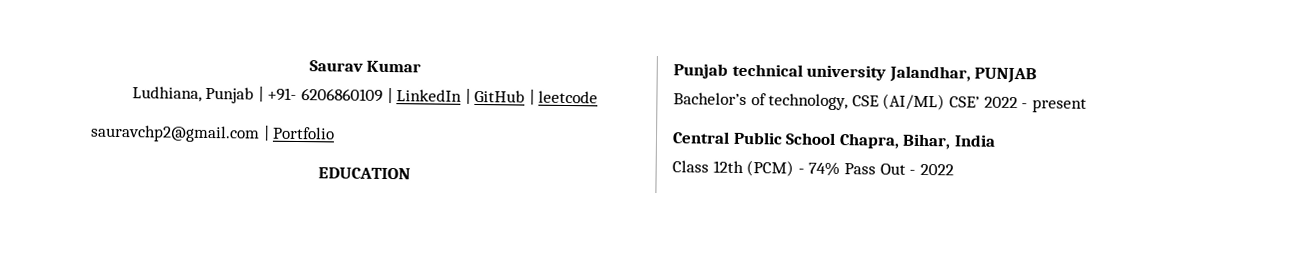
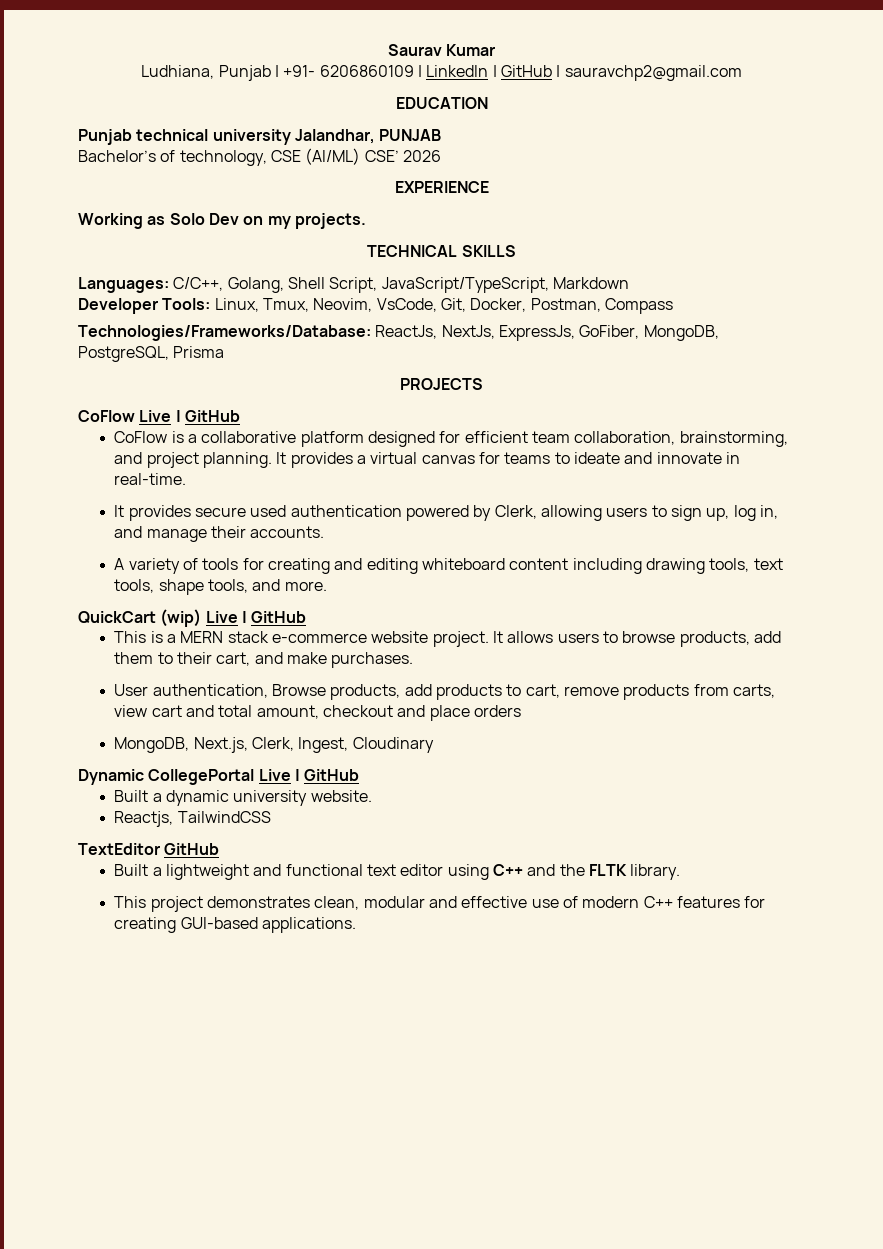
- Ludhiana, Punjab | +91- 6206860109 | LinkedIn | GitHub | leetcode
- sauravchp2@gmail.com | Portfolio
+ Ludhiana, Punjab | +91- 6206860109 | LinkedIn | GitHub | sauravchp2@gmail.com
- Bachelor’s of technology, CSE (AI/ML) CSE’ 2022 - present
- Central Public School Chapra, Bihar, India
- Class 12th (PCM) - 74% Pass Out - 2022
+ Bachelor’s of technology, CSE (AI/ML) CSE’ 2026
+ EXPERIENCE
+ Working as Solo Dev on my projects.
+ TECHNICAL SKILLS
+ Languages: C/C++, Golang, Shell Script, JavaScript/TypeScript, Markdown
+ Developer Tools: Linux, Tmux, Neovim, VsCode, Git, Docker, Postman, Compass
+ Technologies/Frameworks/Database: ReactJs, NextJs, ExpressJs, GoFiber, MongoDB, PostgreSQL, Prisma
+ PROJECTS
+ CoFlow Live | GitHub
+ CoFlow is a collaborative platform designed for efficient team collaboration, brainstorming, and project planning. It provides a virtual canvas for teams to ideate and innovate in real-time.
+ It provides secure used authentication powered by Clerk, allowing users to sign up, log in, and manage their accounts.
+ A variety of tools for creating and editing whiteboard content including drawing tools, text tools, shape tools, and more.
+ QuickCart (wip) Live | GitHub
+ This is a MERN stack e-commerce website project. It allows users to browse products, add them to their cart, and make purchases.
+ User authentication, Browse products, add products to cart, remove products from carts, view cart and total amount, checkout and place orders
+ MongoDB, Next.js, Clerk, Ingest, Cloudinary
+ Dynamic CollegePortal Live | GitHub
+ Built a dynamic university website.
+ Reactjs, TailwindCSS
+ TextEditor GitHub
+ Built a lightweight and functional text editor using C++ and the FLTK library.
+ This project demonstrates clean, modular and effective use of modern C++ features for creating GUI-based applications.

